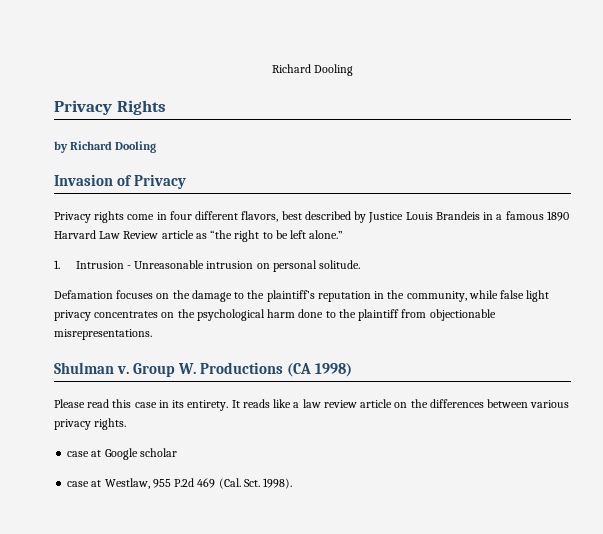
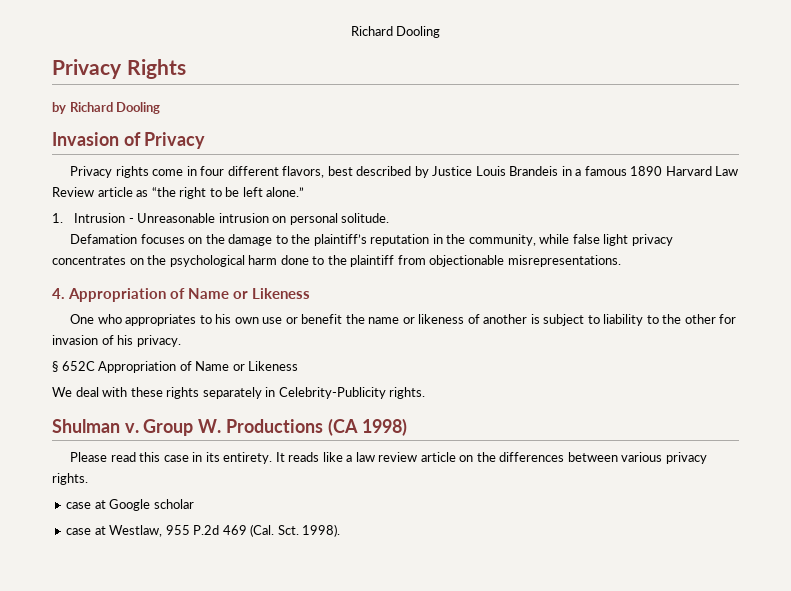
+ 4. Appropriation of Name or Likeness
+ One who appropriates to his own use or benefit the name or likeness of another is subject to liability to the other for invasion of his privacy.
+ § 652C Appropriation of Name or Likeness
+ We deal with these rights separately in Celebrity-Publicity rights.

